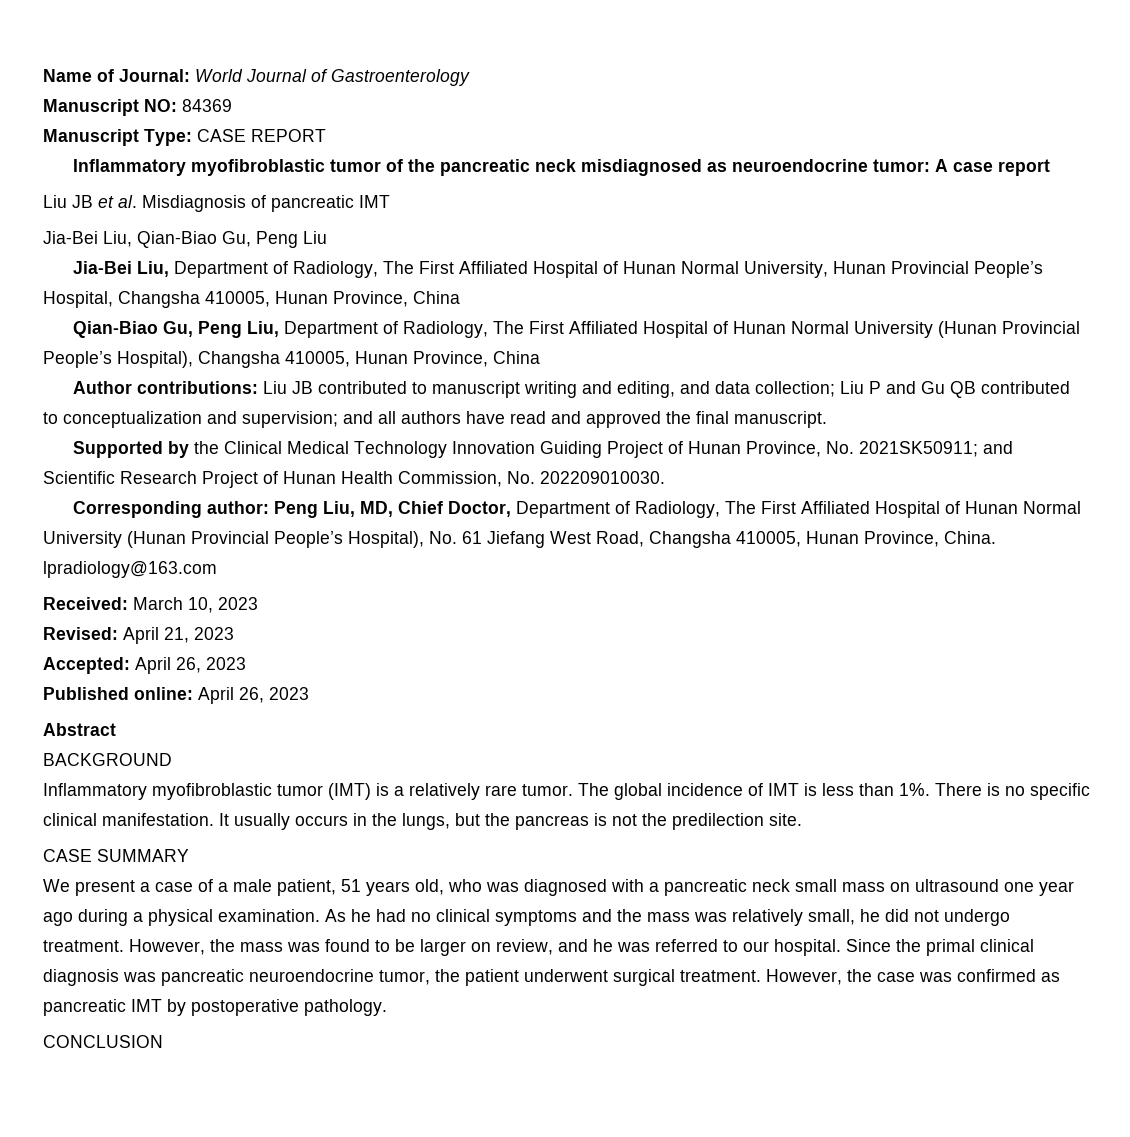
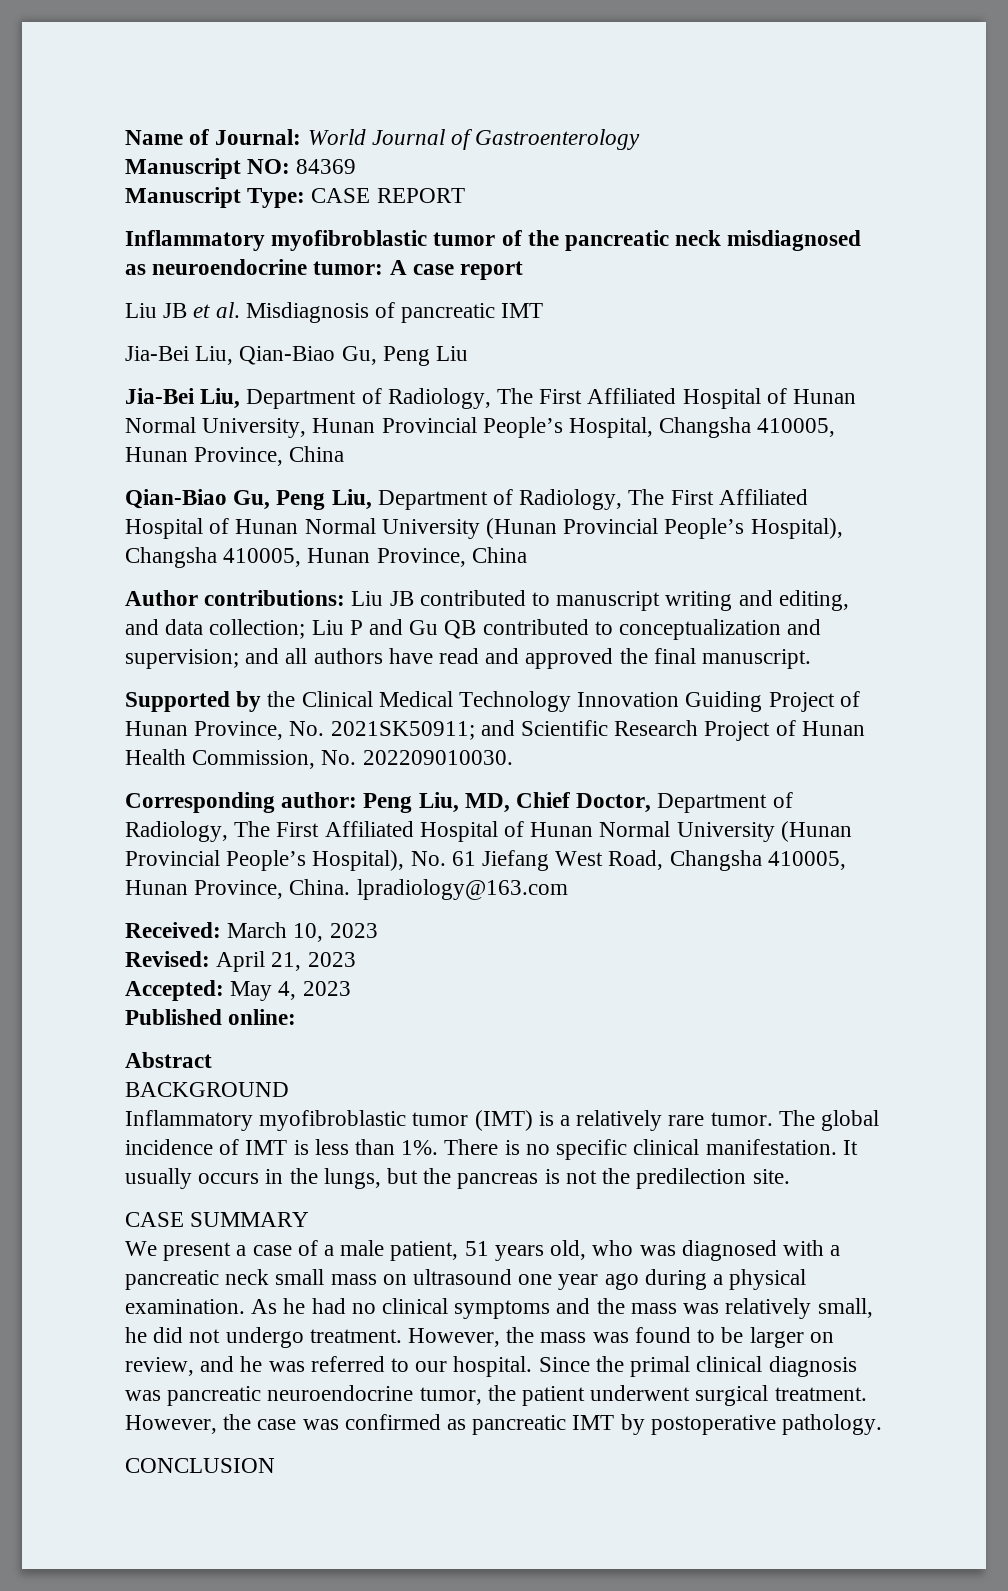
- Accepted: April 26, 2023
+ Accepted: May 4, 2023
- Published online: April 26, 2023
+ Published online:

